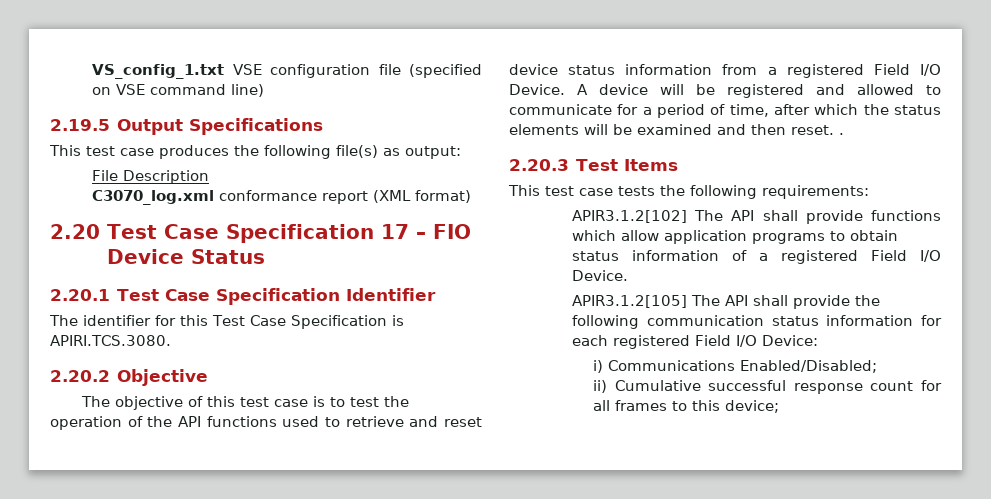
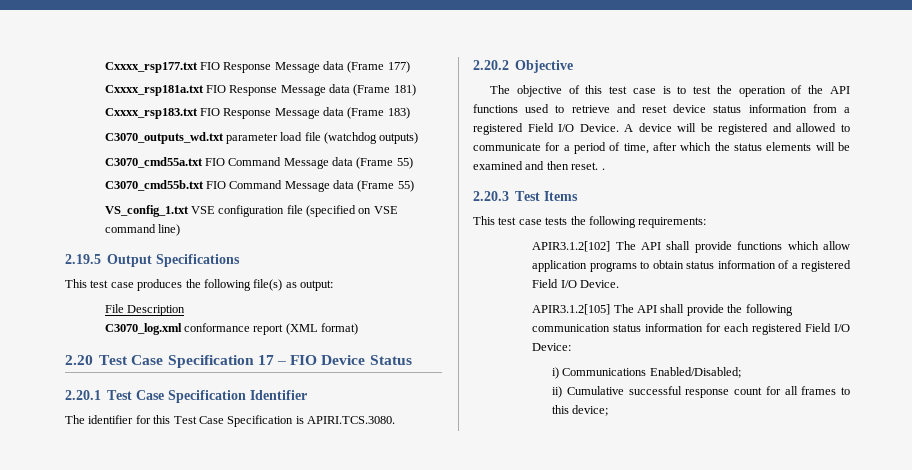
+ Cxxxx_rsp177.txt FIO Response Message data (Frame 177)
+ Cxxxx_rsp181a.txt FIO Response Message data (Frame 181)
+ Cxxxx_rsp183.txt FIO Response Message data (Frame 183)
+ C3070_outputs_wd.txt parameter load file (watchdog outputs)
+ C3070_cmd55a.txt FIO Command Message data (Frame 55)
+ C3070_cmd55b.txt FIO Command Message data (Frame 55)

